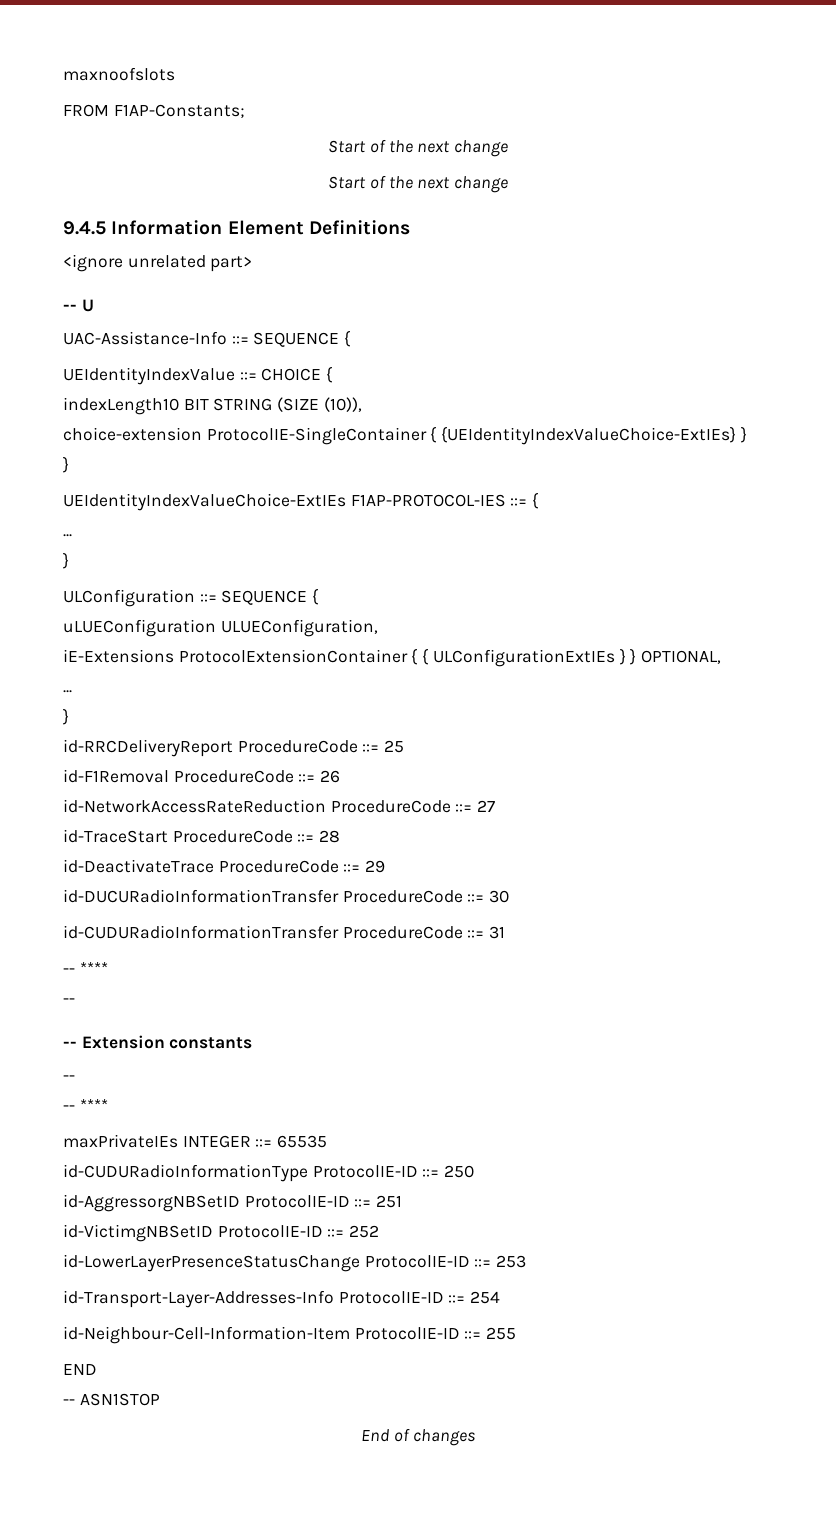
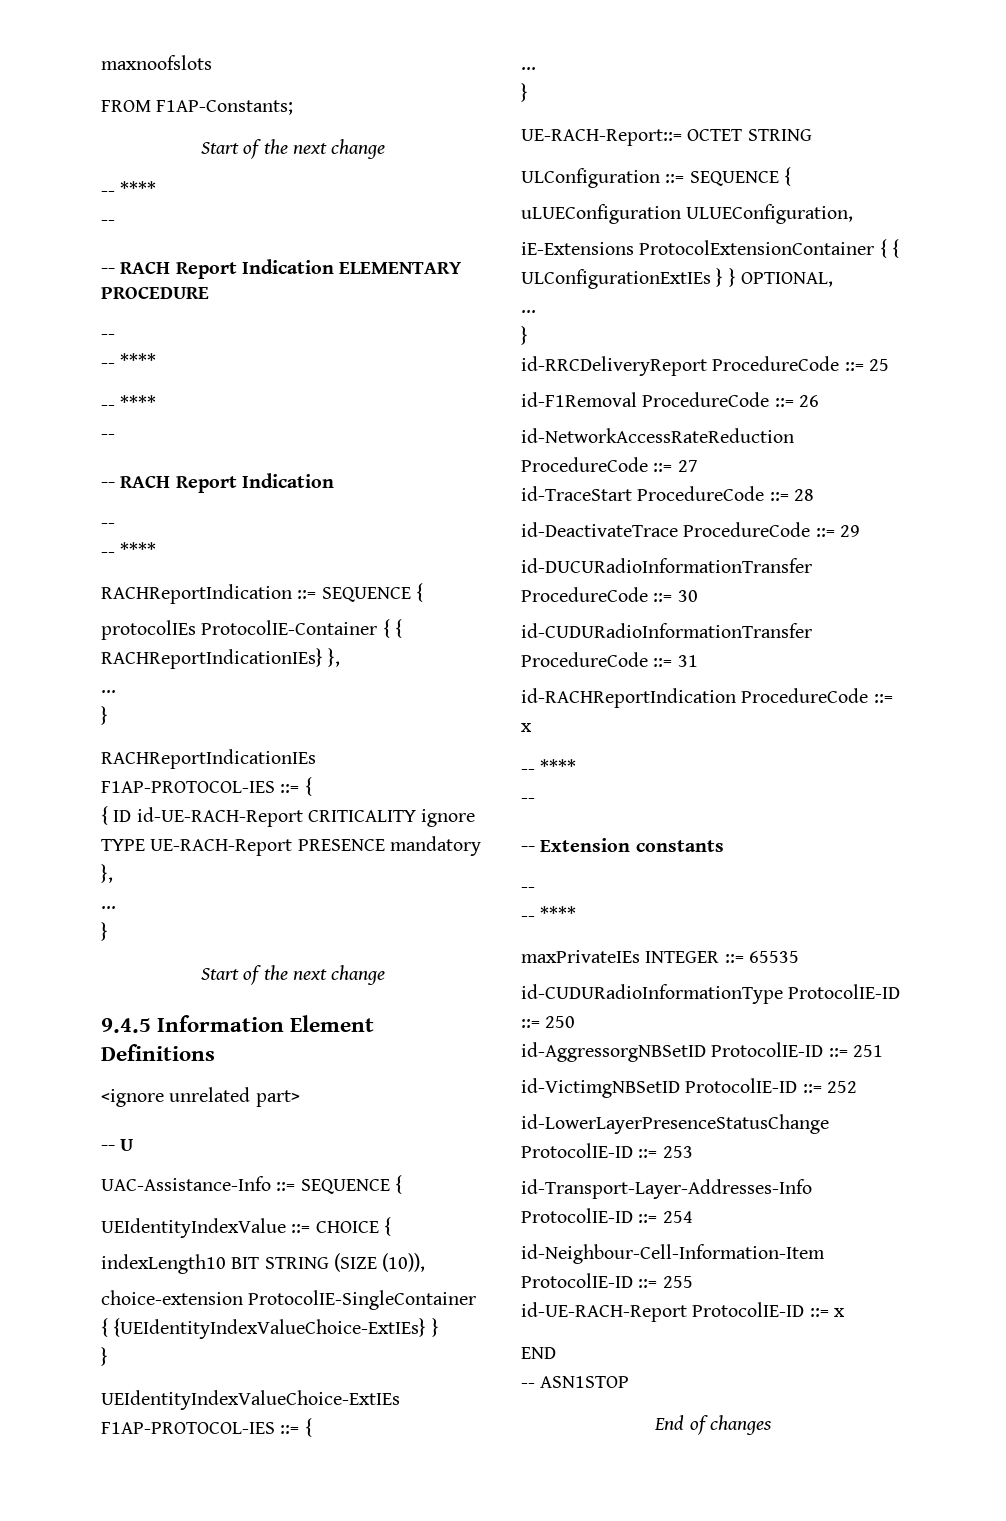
  FROM F1AP-Constants;
  Start of the next change
+ -- ****
+ --
+ -- RACH Report Indication ELEMENTARY PROCEDURE
+ --
+ -- ****
+ -- ****
+ --
+ -- RACH Report Indication
+ --
+ -- ****
+ RACHReportIndication ::= SEQUENCE {
+ protocolIEs ProtocolIE-Container { { RACHReportIndicationIEs} },
+ ...
+ }
+ RACHReportIndicationIEs F1AP-PROTOCOL-IES ::= {
+ { ID id-UE-RACH-Report CRITICALITY ignore TYPE UE-RACH-Report PRESENCE mandatory },
+ ...
+ }
+ UE-RACH-Report::= OCTET STRING
+ id-RACHReportIndication ProcedureCode ::= x
+ id-UE-RACH-Report ProtocolIE-ID ::= x

